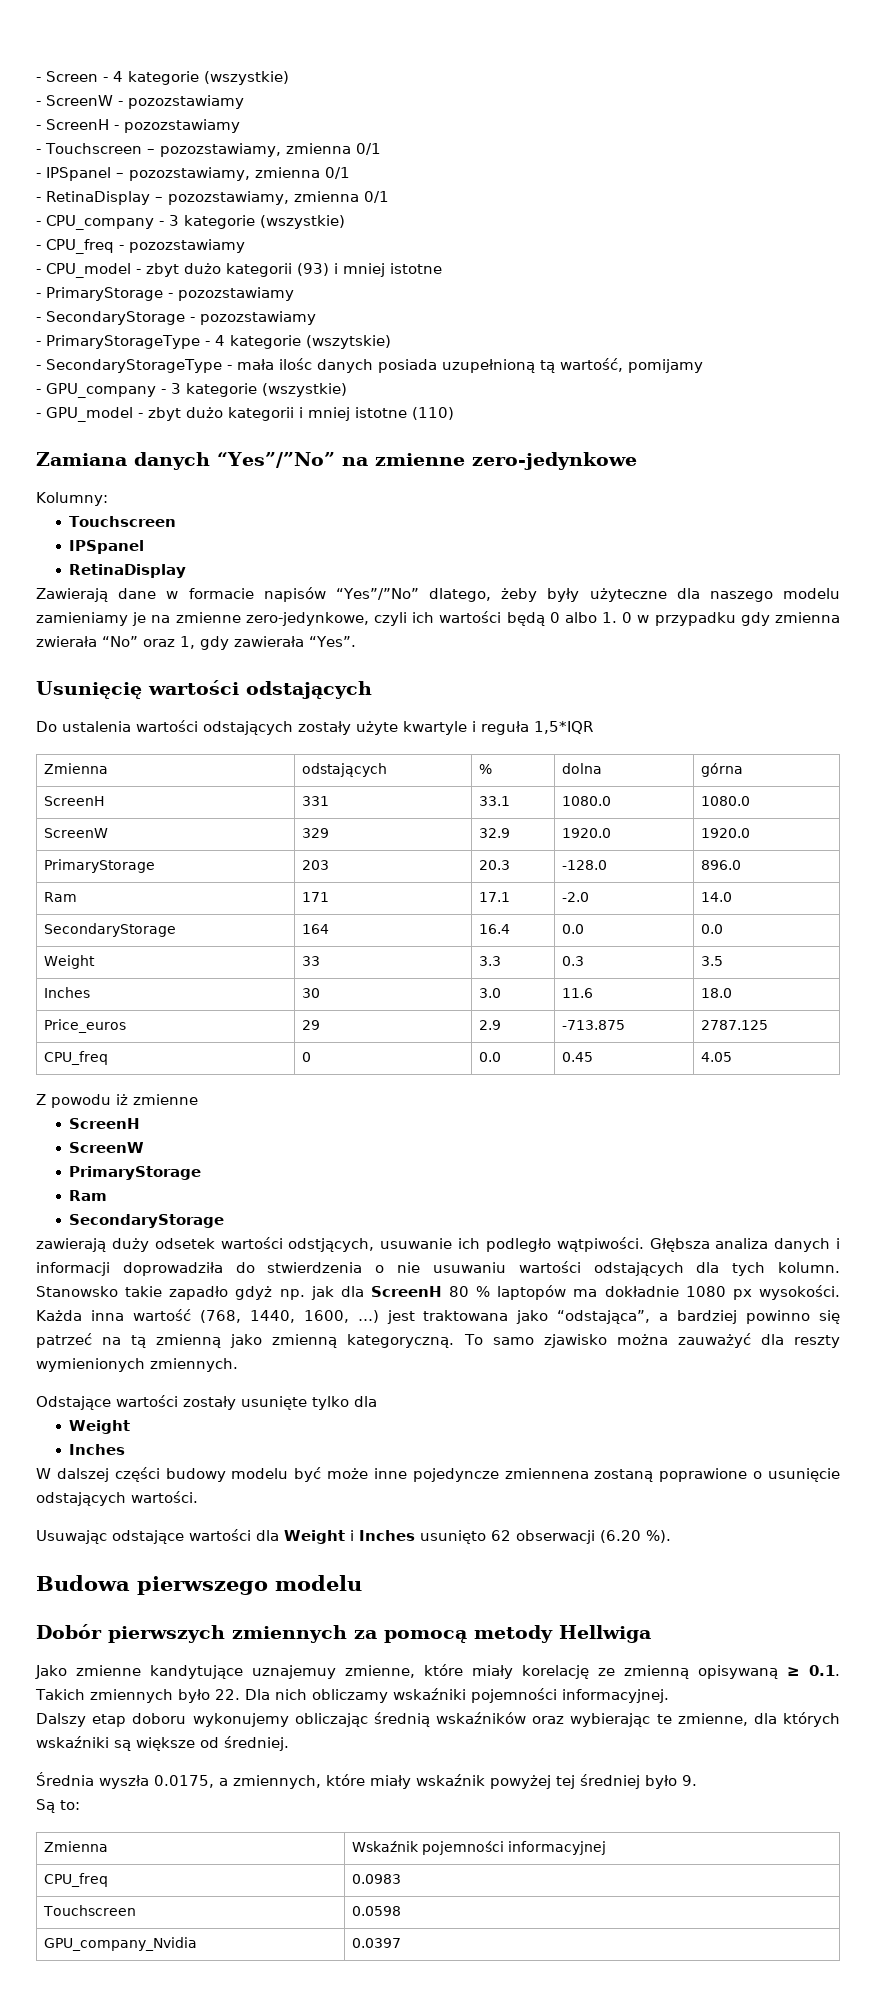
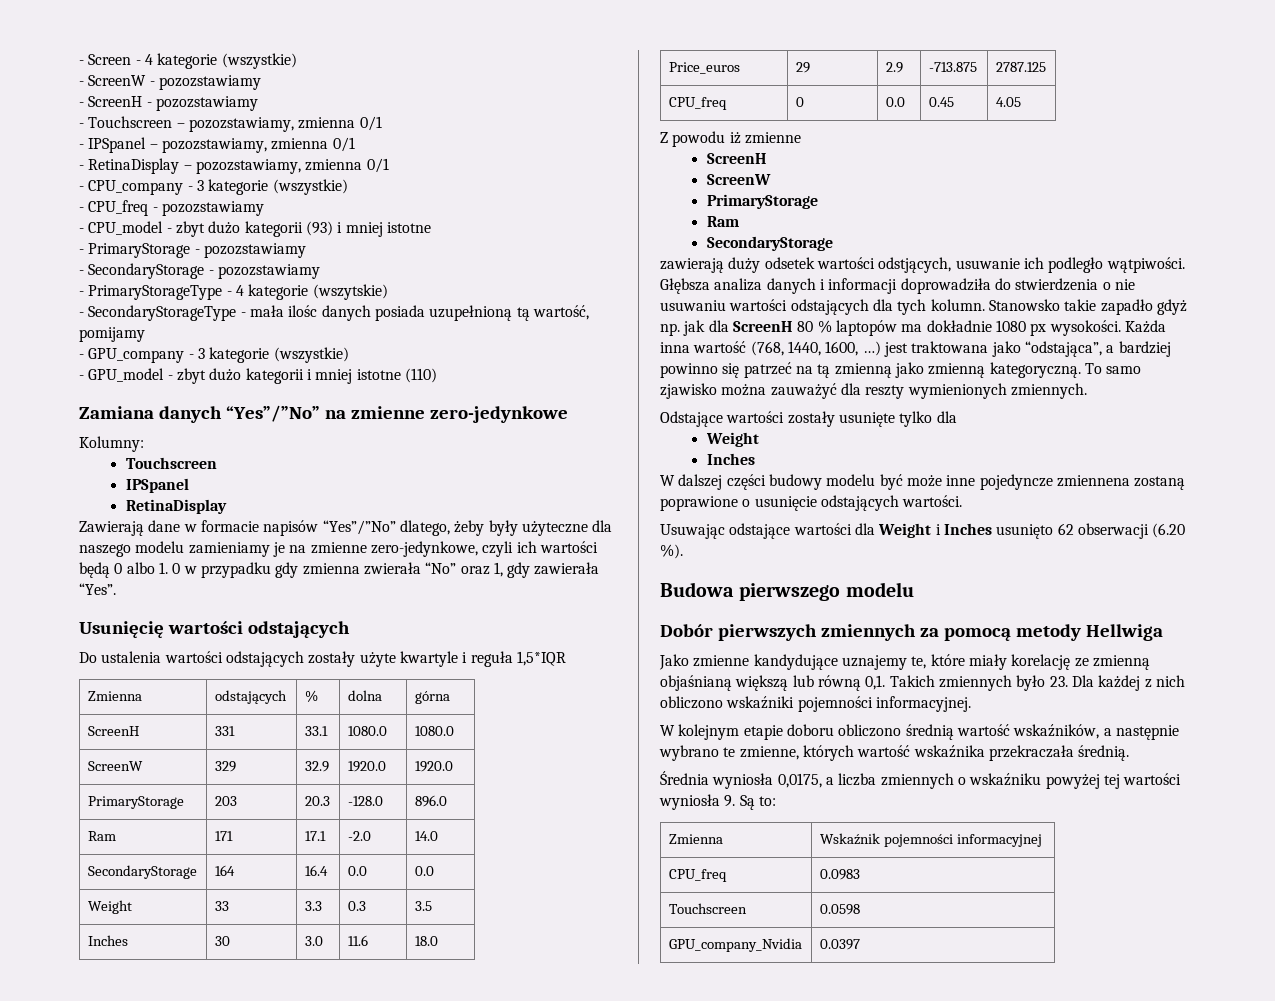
- Jako zmienne kandytujące uznajemuy zmienne, które miały korelację ze zmienną opisywaną ≥ 0.1. Takich zmiennych było 22. Dla nich obliczamy wskaźniki pojemności informacyjnej.
- Dalszy etap doboru wykonujemy obliczając średnią wskaźników oraz wybierając te zmienne, dla których wskaźniki są większe od średniej.
- Średnia wyszła 0.0175, a zmiennych, które miały wskaźnik powyżej tej średniej było 9.
- Są to:
+ Jako zmienne kandydujące uznajemy te, które miały korelację ze zmienną objaśnianą większą lub równą 0,1. Takich zmiennych było 23. Dla każdej z nich obliczono wskaźniki pojemności informacyjnej.
+ W kolejnym etapie doboru obliczono średnią wartość wskaźników, a następnie wybrano te zmienne, których wartość wskaźnika przekraczała średnią.
+ Średnia wyniosła 0,0175, a liczba zmiennych o wskaźniku powyżej tej wartości wyniosła 9. Są to:

